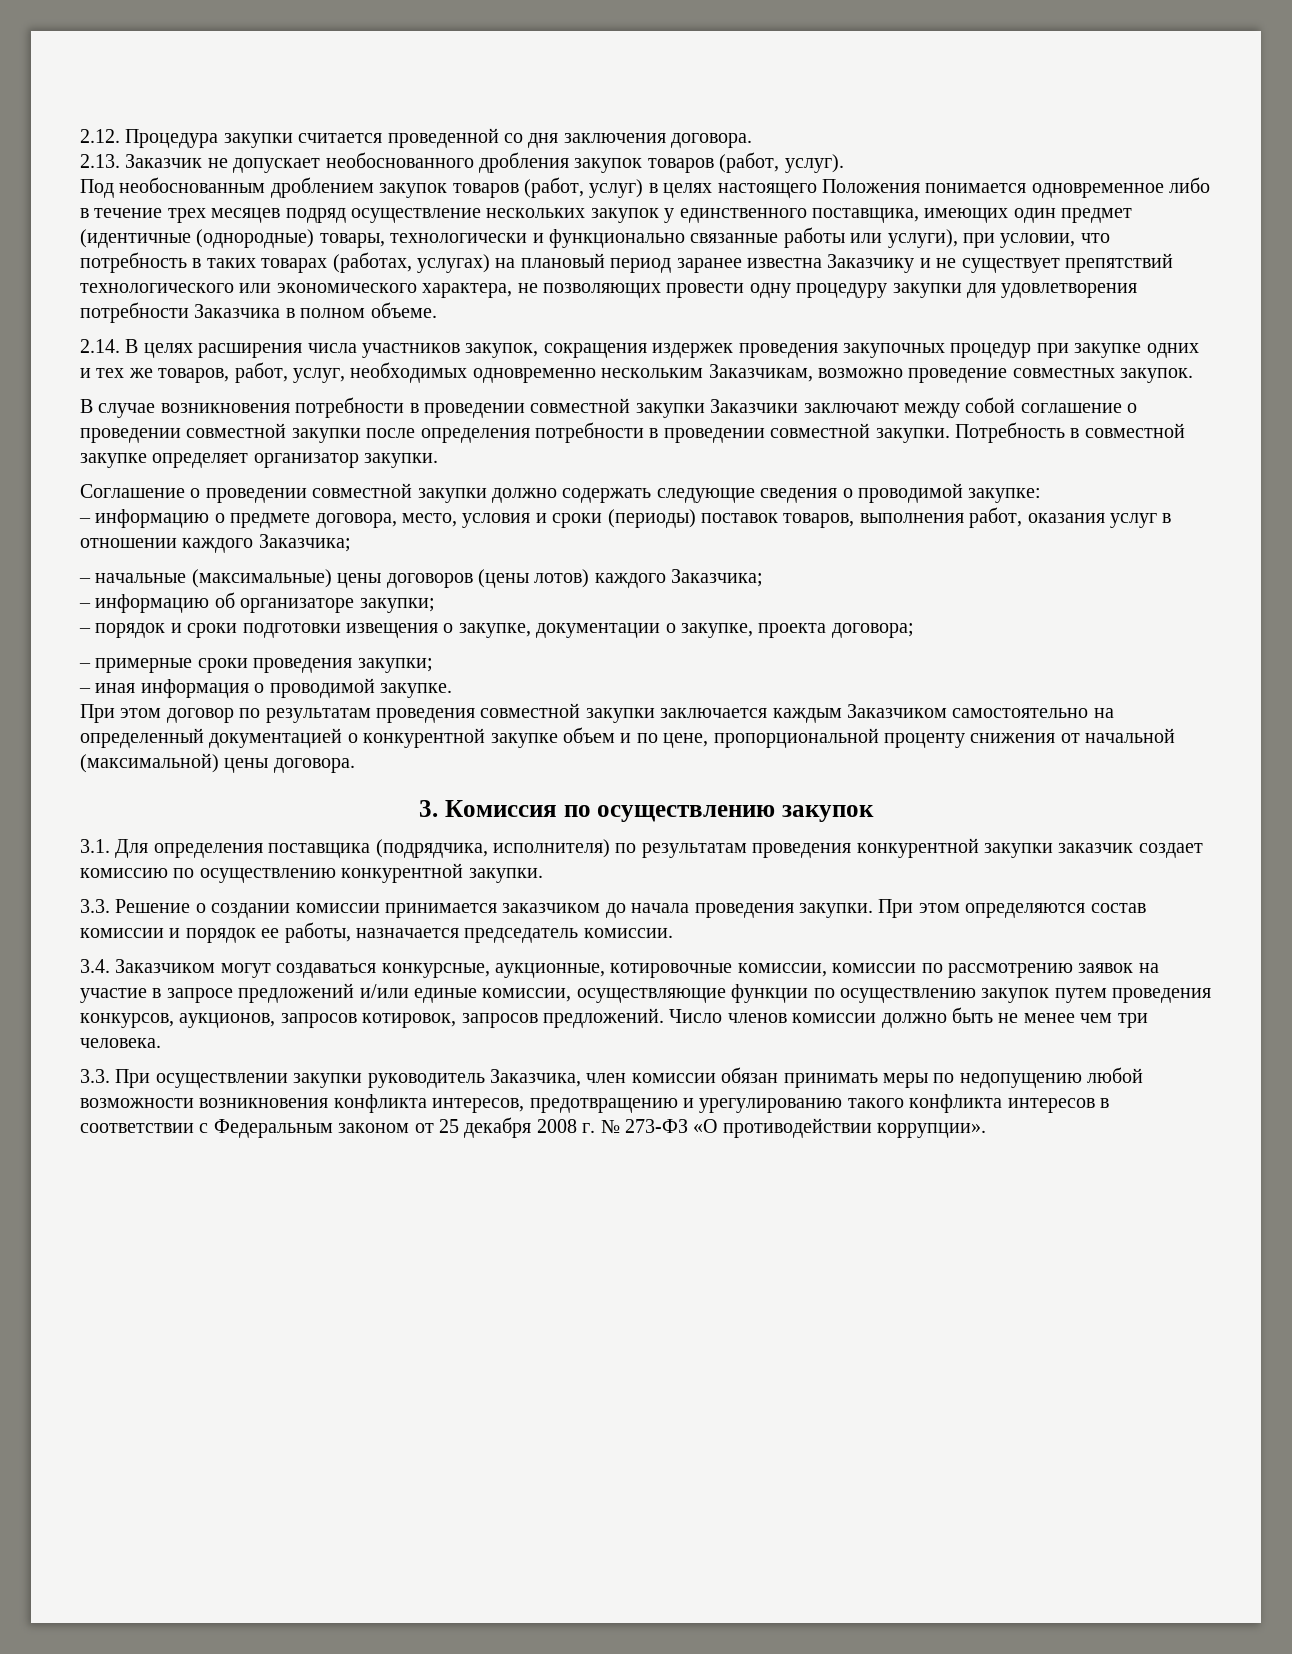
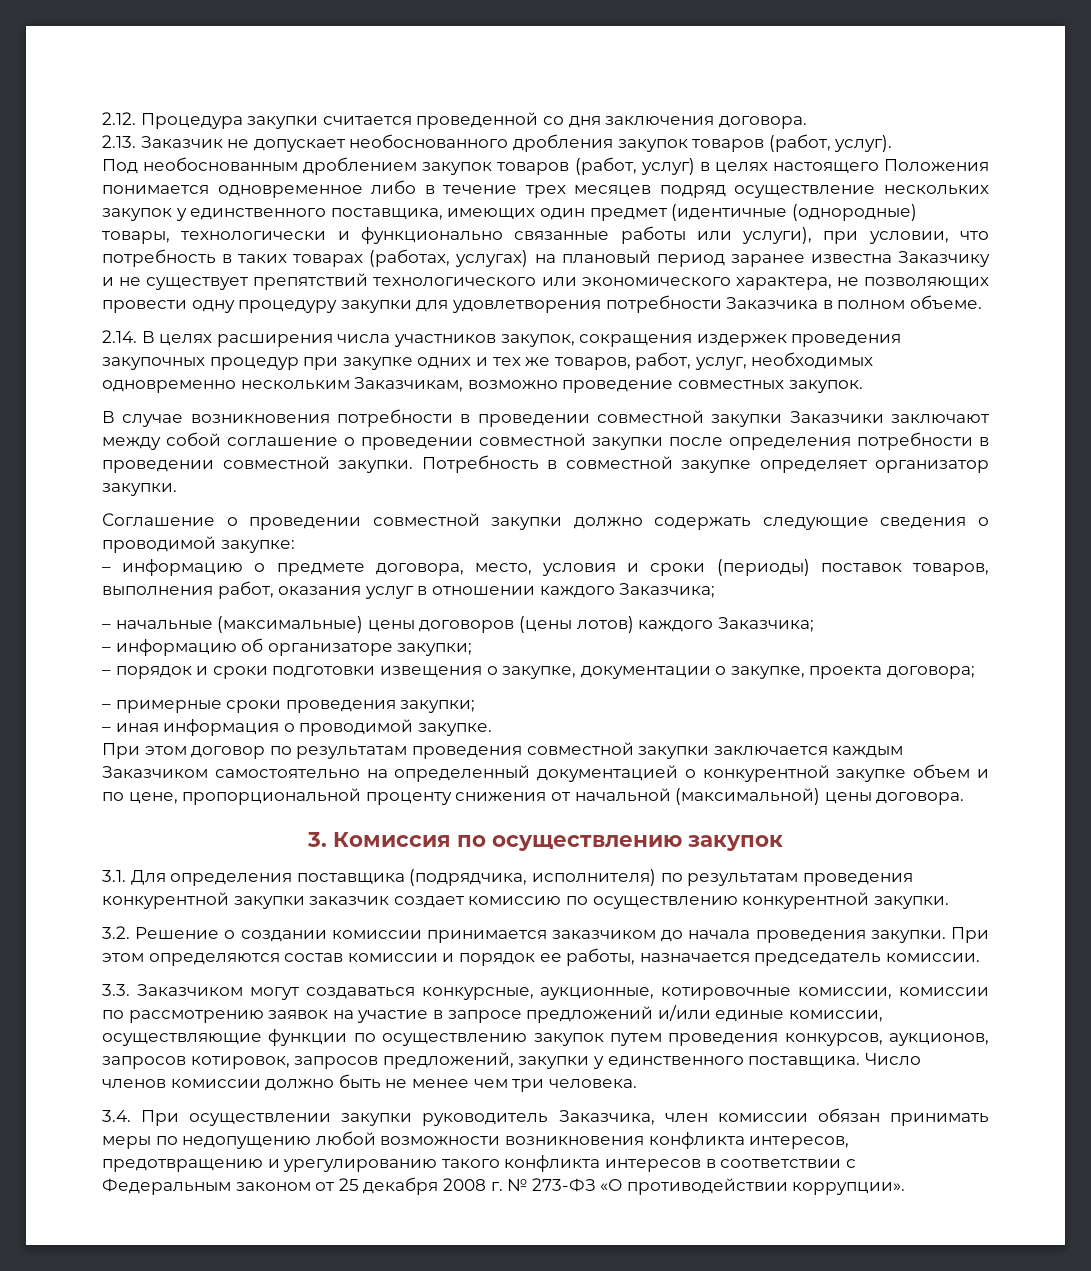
- 3.3. Решение о создании комиссии принимается заказчиком до начала проведения закупки.
+ 3.2. Решение о создании комиссии принимается заказчиком до начала проведения закупки.
- 3.4. Заказчиком могут создаваться конкурсные, аукционные, котировочные комиссии, комиссии по рассмотрению заявок на участие в запросе предложений и/или единые комиссии, осуществляющие функции по осуществлению закупок путем проведения конкурсов, аукционов, запросов котировок, запросов предложений.
+ 3.3. Заказчиком могут создаваться конкурсные, аукционные, котировочные комиссии, комиссии по рассмотрению заявок на участие в запросе предложений и/или единые комиссии, осуществляющие функции по осуществлению закупок путем проведения конкурсов, аукционов, запросов котировок, запросов предложений, закупки у единственного поставщика.
- 3.3. При осуществлении закупки руководитель Заказчика, член комиссии обязан принимать меры по недопущению любой возможности возникновения конфликта интересов, предотвращению и урегулированию такого конфликта интересов в соответствии с Федеральным законом от 25 декабря 2008 г. № 273-ФЗ «О противодействии коррупции».
+ 3.4. При осуществлении закупки руководитель Заказчика, член комиссии обязан принимать меры по недопущению любой возможности возникновения конфликта интересов, предотвращению и урегулированию такого конфликта интересов в соответствии с Федеральным законом от 25 декабря 2008 г. № 273-ФЗ «О противодействии коррупции».

